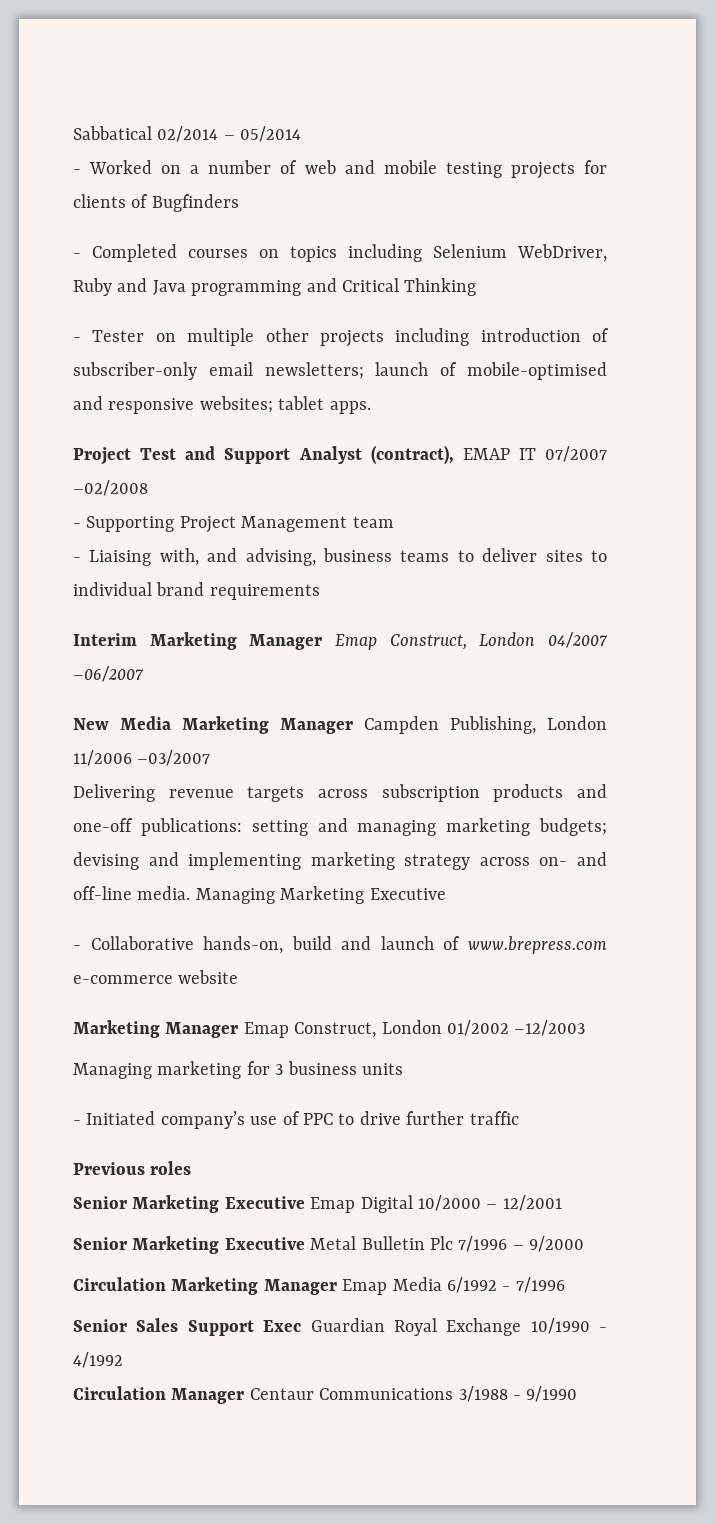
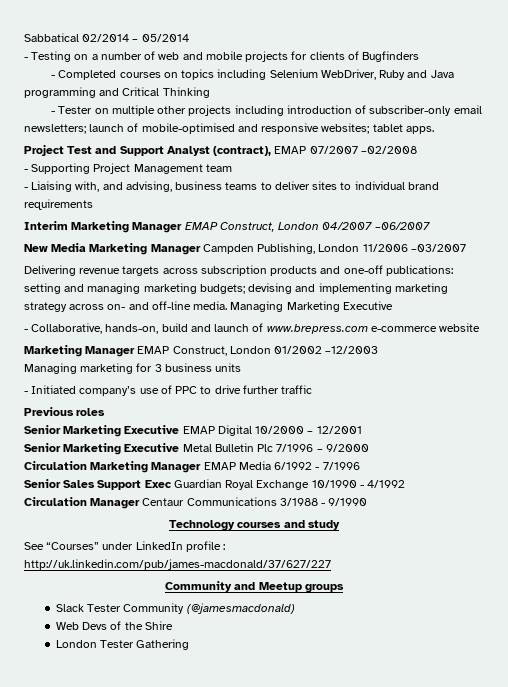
- - Worked on a number of web and mobile testing projects for clients of Bugfinders
+ - Testing on a number of web and mobile projects for clients of Bugfinders
- Project Test and Support Analyst (contract), EMAP IT 07/2007 –02/2008
+ Project Test and Support Analyst (contract), EMAP 07/2007 –02/2008
- Interim Marketing Manager Emap Construct, London 04/2007 –06/2007
+ Interim Marketing Manager EMAP Construct, London 04/2007 –06/2007
- - Collaborative hands-on, build and launch of www.brepress.com e-commerce website
+ - Collaborative, hands-on, build and launch of www.brepress.com e-commerce website
- Marketing Manager Emap Construct, London 01/2002 –12/2003
+ Marketing Manager EMAP Construct, London 01/2002 –12/2003
- Senior Marketing Executive Emap Digital 10/2000 – 12/2001
+ Senior Marketing Executive EMAP Digital 10/2000 – 12/2001
- Circulation Marketing Manager Emap Media 6/1992 - 7/1996
+ Circulation Marketing Manager EMAP Media 6/1992 - 7/1996
+ Technology courses and study
+ See “Courses” under LinkedIn profile : http://uk.linkedin.com/pub/james-macdonald/37/627/227
+ Community and Meetup groups
+ Slack Tester Community (@jamesmacdonald)
+ Web Devs of the Shire
+ London Tester Gathering

